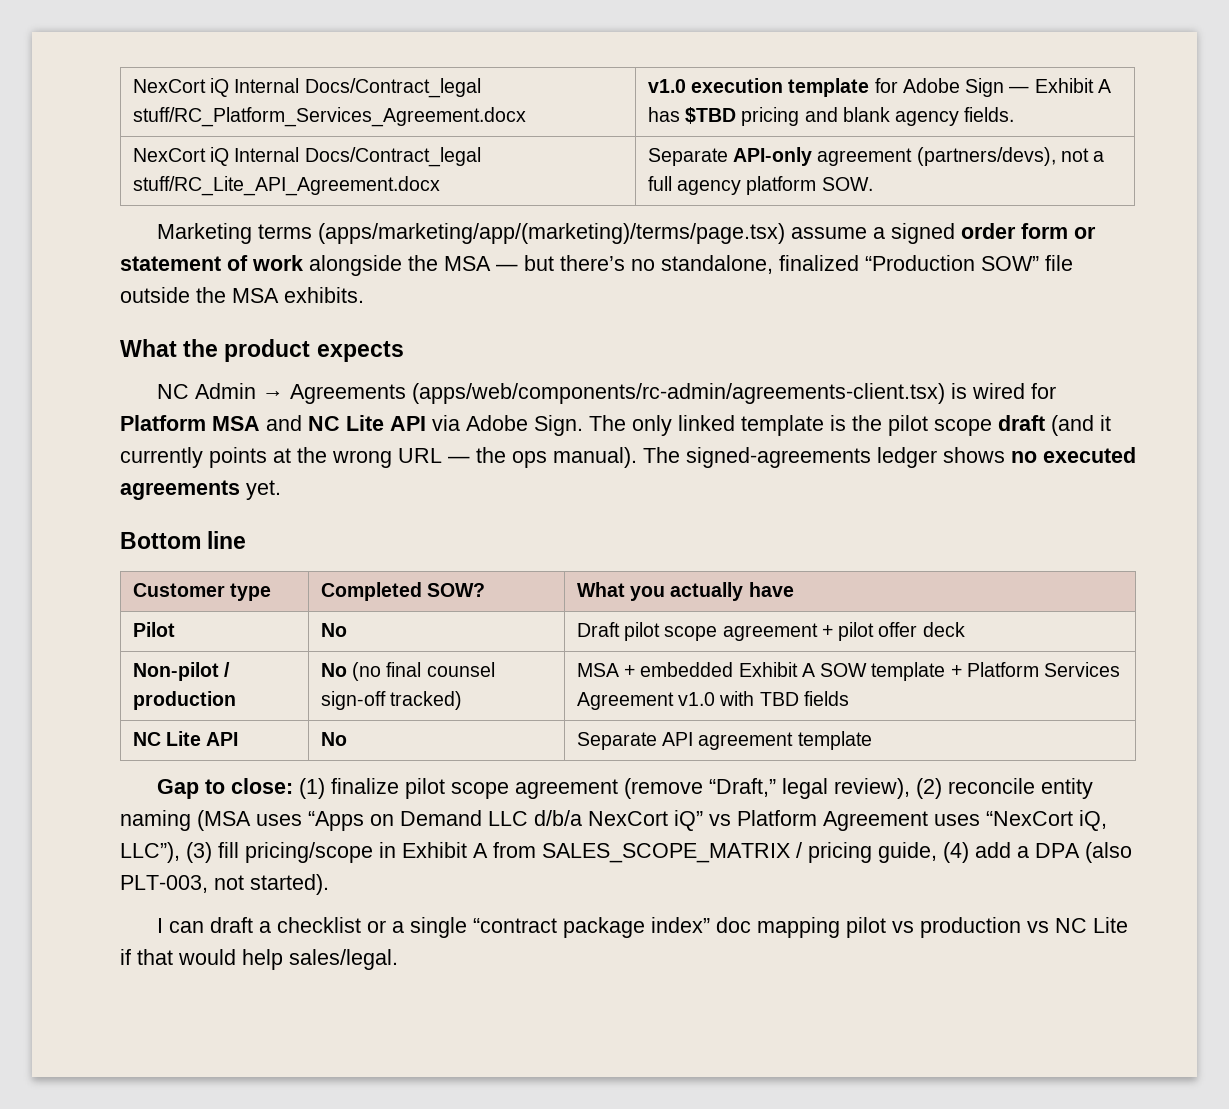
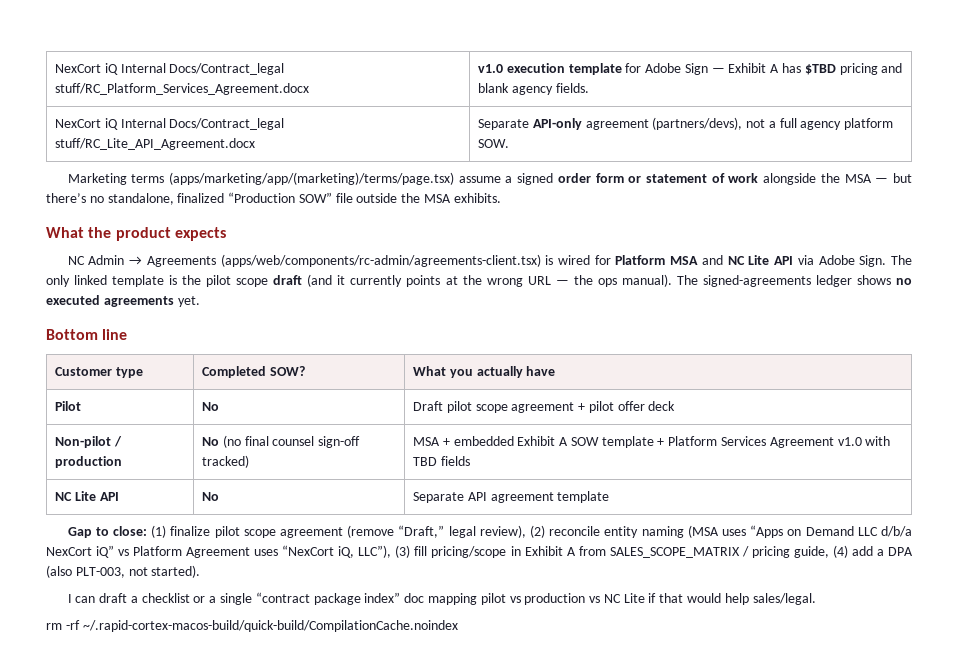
+ rm -rf ~/.rapid-cortex-macos-build/quick-build/CompilationCache.noindex

